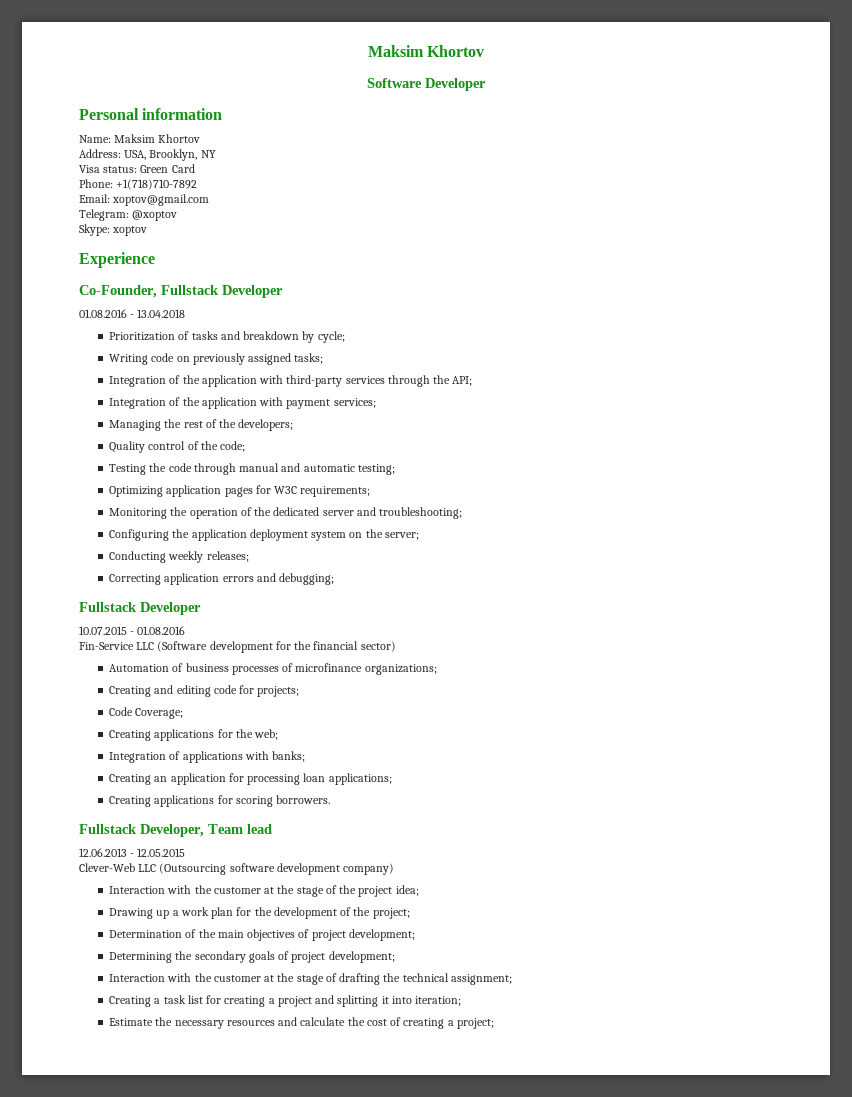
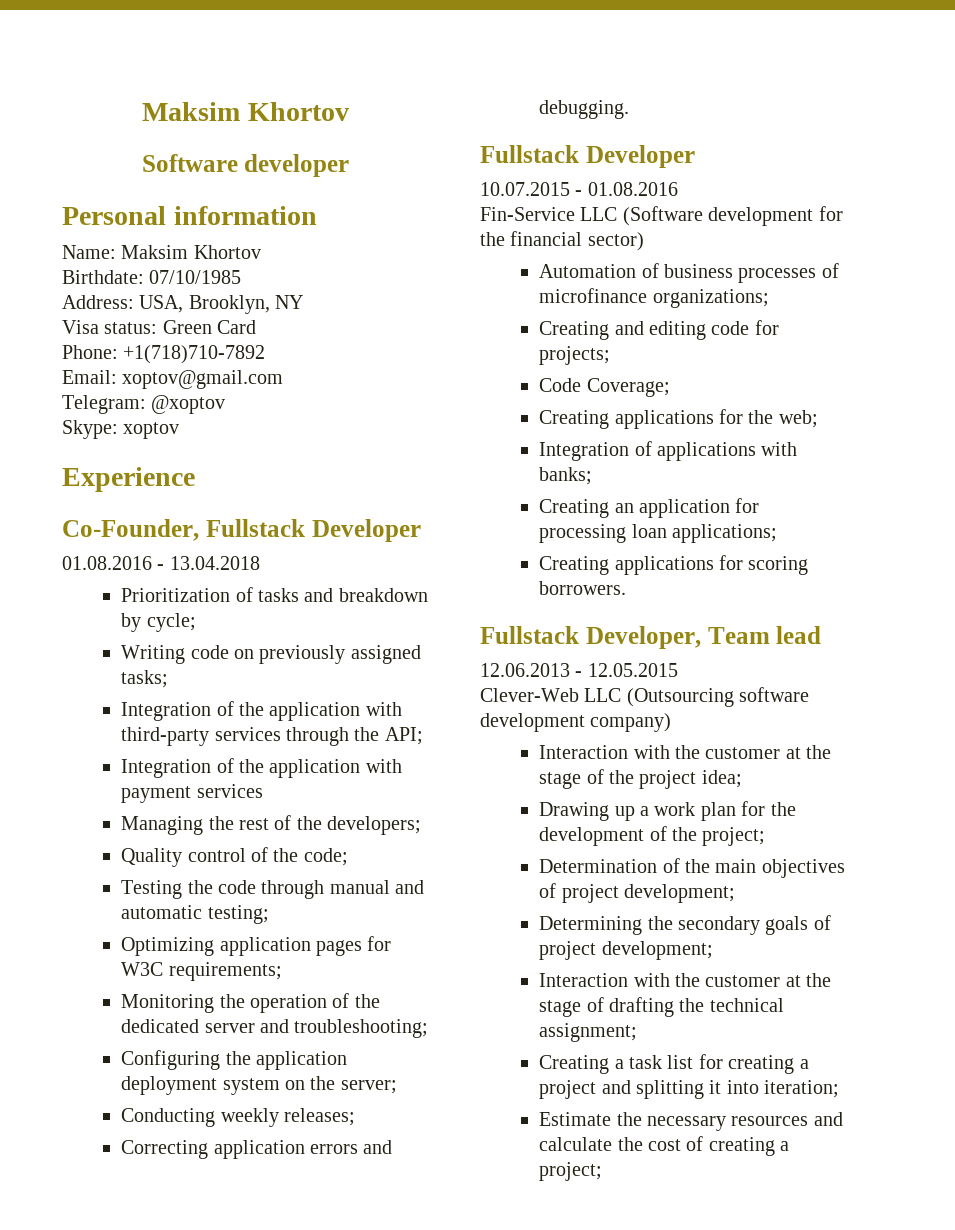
- Software Developer
+ Software developer
+ Birthdate: 07/10/1985
- Integration of the application with payment services;
+ Integration of the application with payment services
- Correcting application errors and debugging;
+ Correcting application errors and debugging.

